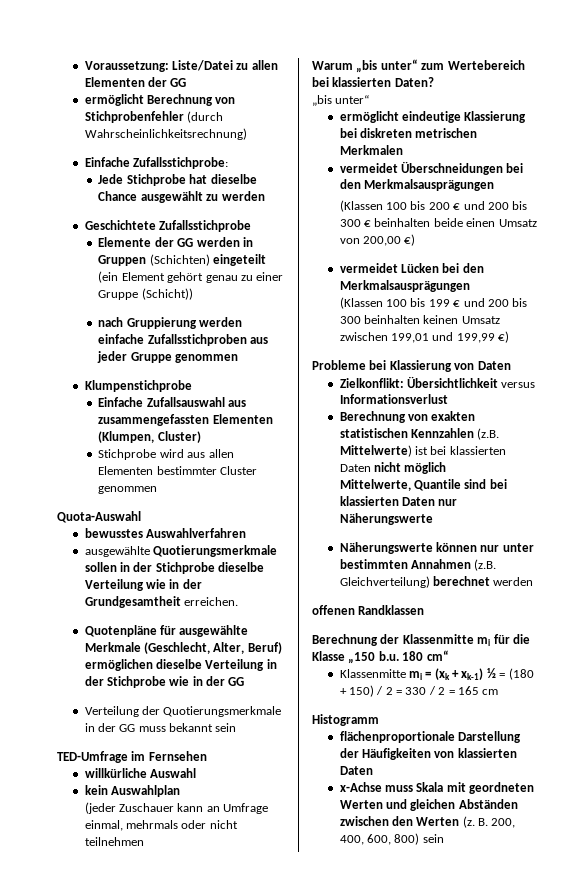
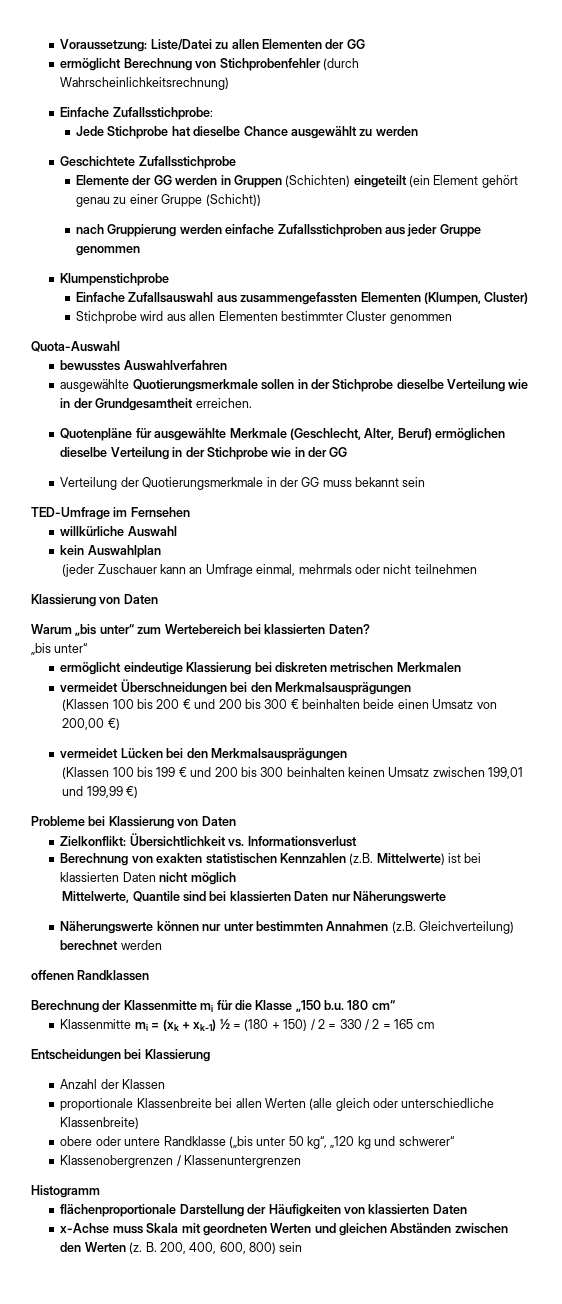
  (jeder Zuschauer kann an Umfrage einmal, mehrmals oder nicht teilnehmen
+ Klassierung von Daten
- Zielkonflikt: Übersichtlichkeit versus Informationsverlust
+ Zielkonflikt: Übersichtlichkeit vs. Informationsverlust
+ Entscheidungen bei Klassierung
+ Anzahl der Klassen
+ proportionale Klassenbreite bei allen Werten (alle gleich oder unterschiedliche Klassenbreite)
+ obere oder untere Randklasse („bis unter 50 kg“, „120 kg und schwerer“
+ Klassenobergrenzen / Klassenuntergrenzen

